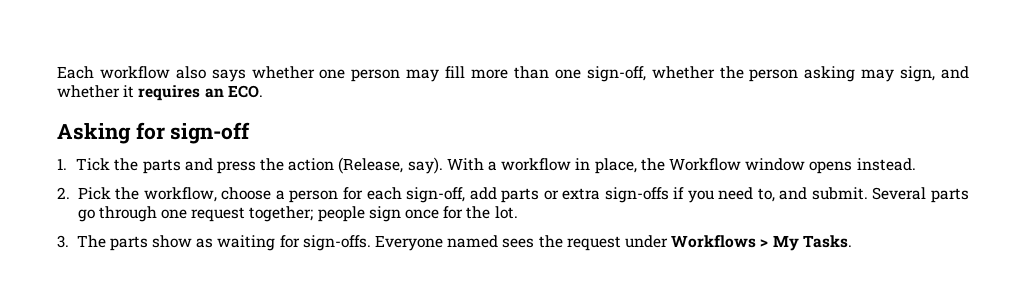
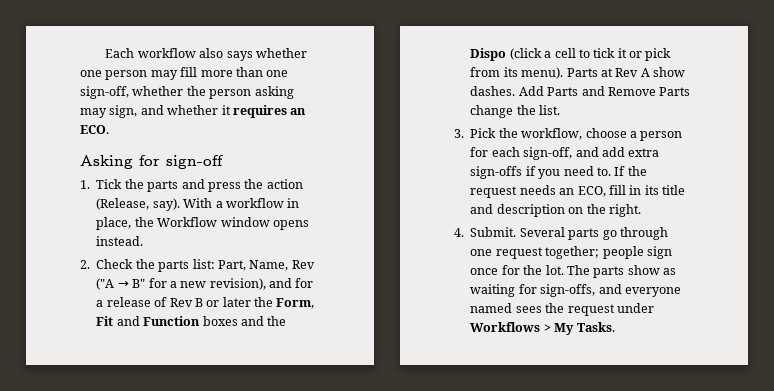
- 2. Pick the workflow, choose a person for each sign-off, add parts or extra sign-offs if you need to, and submit.
+ 2. Check the parts list: Part, Name, Rev ("A → B" for a new revision), and for a release of Rev B or later the Form, Fit and Function boxes and the Dispo (click a cell to tick it or pick from its menu). Parts at Rev A show dashes. Add Parts and Remove Parts change the list.
+ 3. Pick the workflow, choose a person for each sign-off, and add extra sign-offs if you need to. If the request needs an ECO, fill in its title and description on the right.
+ 4. Submit.
- Several parts go through one request together; people sign once for the lot.
- 3. The parts show as waiting for sign-offs. Everyone named sees the request under Workflows > My Tasks.
+ Several parts go through one request together; people sign once for the lot. The parts show as waiting for sign-offs, and everyone named sees the request under Workflows > My Tasks.

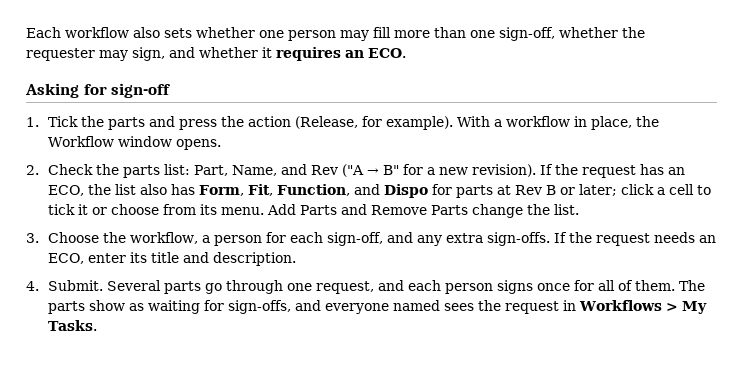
- Each workflow also says whether one person may fill more than one sign-off, whether the person asking may sign, and whether it requires an ECO.
+ Each workflow also sets whether one person may fill more than one sign-off, whether the requester may sign, and whether it requires an ECO.
- 1. Tick the parts and press the action (Release, say).
+ 1. Tick the parts and press the action (Release, for example).
- With a workflow in place, the Workflow window opens instead.
+ With a workflow in place, the Workflow window opens.
- 2. Check the parts list: Part, Name, Rev ("A → B" for a new revision), and for a release of Rev B or later the Form, Fit and Function boxes and the Dispo (click a cell to tick it or pick from its menu). Parts at Rev A show dashes.
+ 2. Check the parts list: Part, Name, and Rev ("A → B" for a new revision). If the request has an ECO, the list also has Form, Fit, Function, and Dispo for parts at Rev B or later; click a cell to tick it or choose from its menu.
- 3. Pick the workflow, choose a person for each sign-off, and add extra sign-offs if you need to.
+ 3. Choose the workflow, a person for each sign-off, and any extra sign-offs.
- If the request needs an ECO, fill in its title and description on the right.
+ If the request needs an ECO, enter its title and description.
- Several parts go through one request together; people sign once for the lot.
+ Several parts go through one request, and each person signs once for all of them.
- The parts show as waiting for sign-offs, and everyone named sees the request under Workflows > My Tasks.
+ The parts show as waiting for sign-offs, and everyone named sees the request in Workflows > My Tasks.

